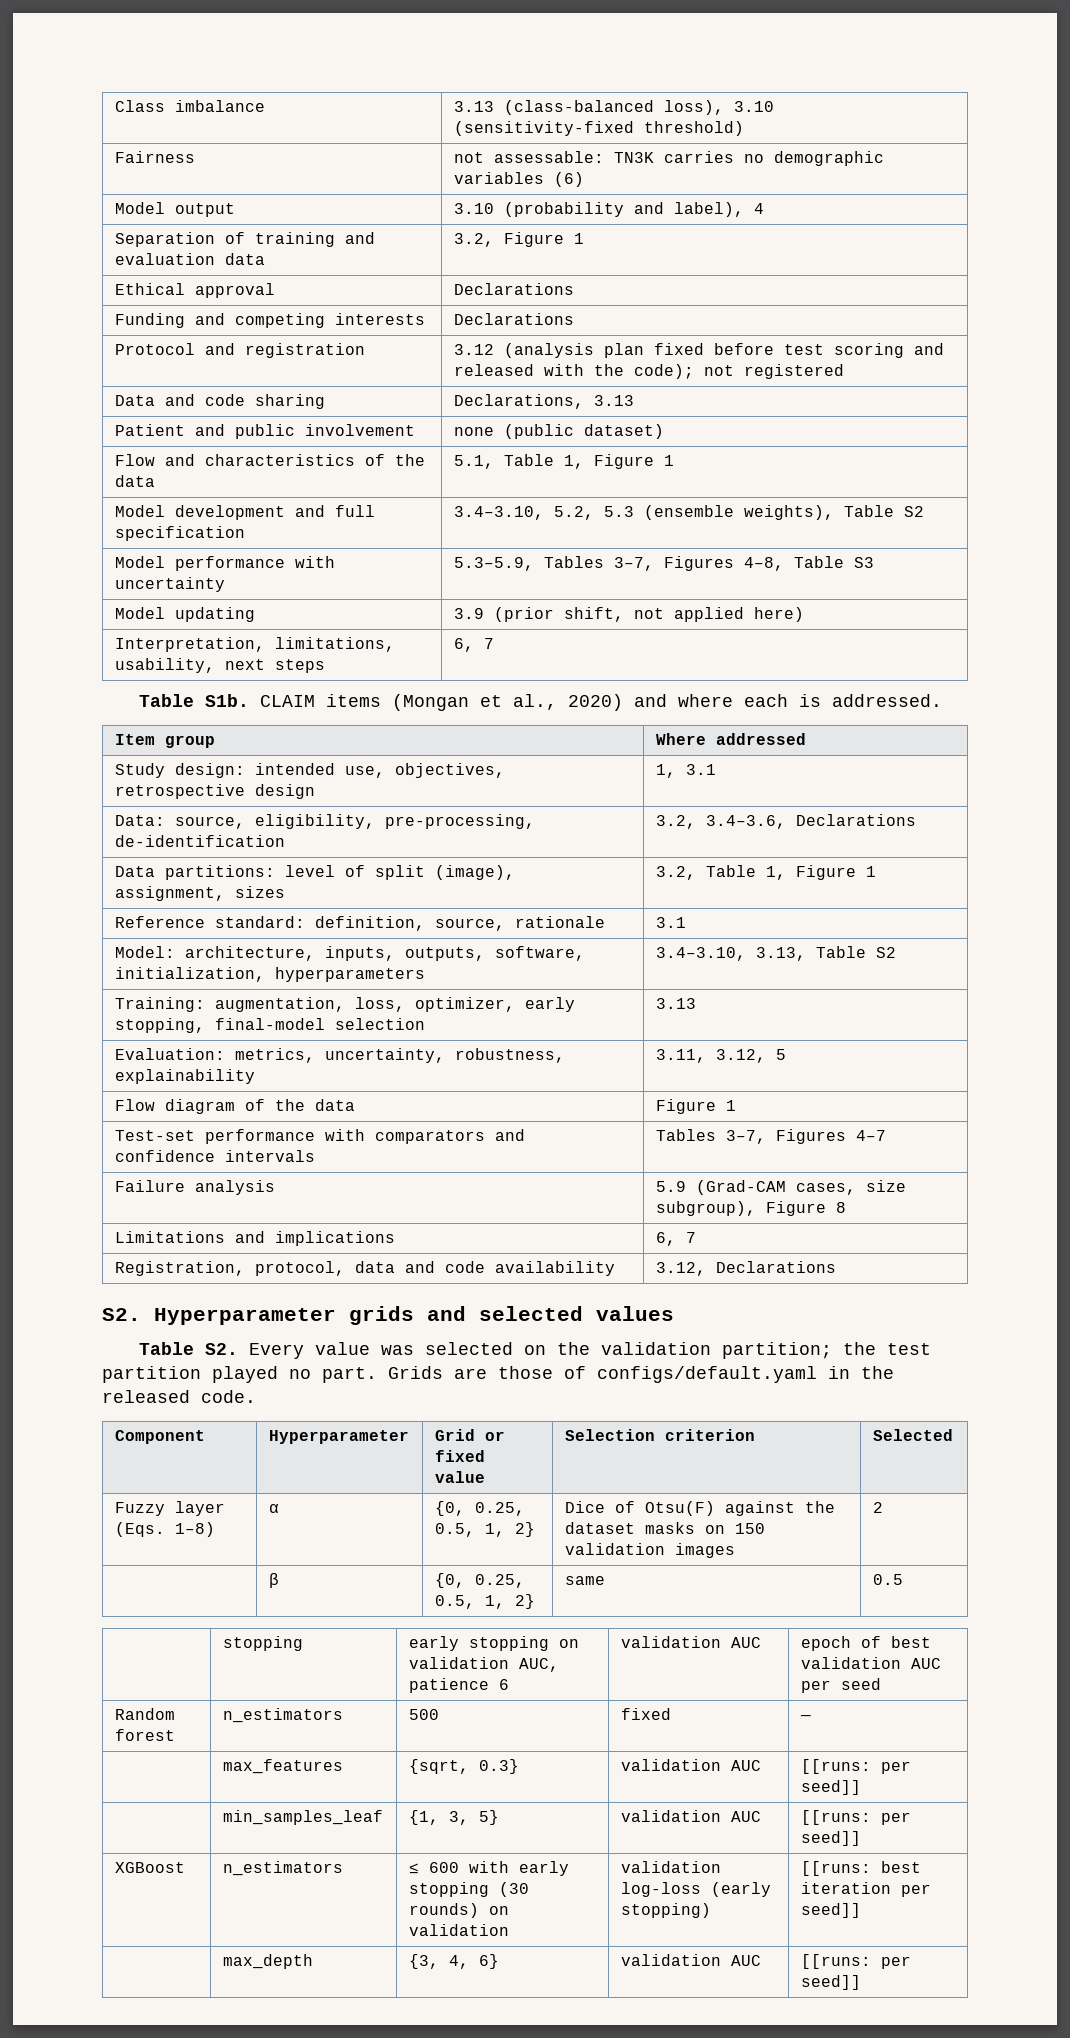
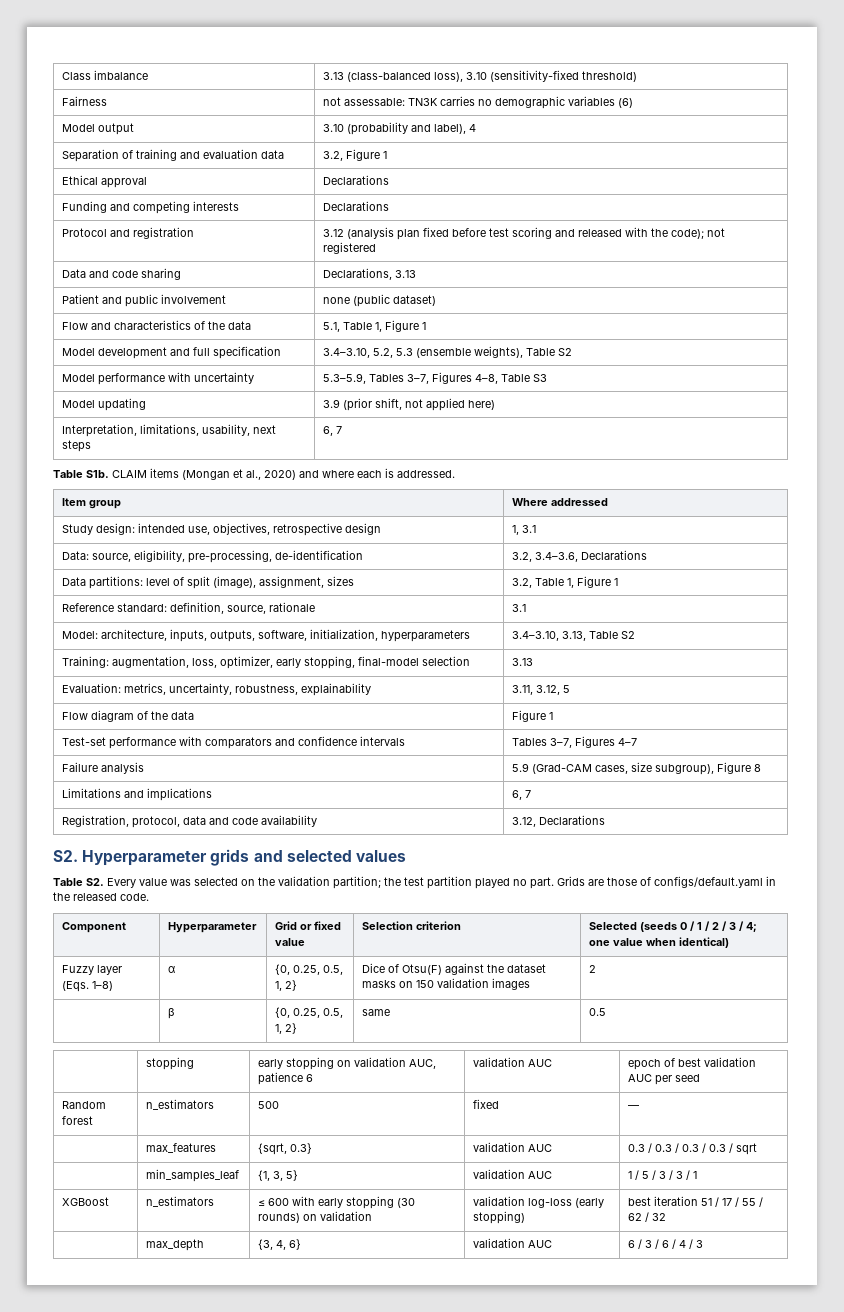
- Component | Hyperparameter | Grid or fixed value | Selection criterion | Selected
+ Component | Hyperparameter | Grid or fixed value | Selection criterion | Selected (seeds 0 / 1 / 2 / 3 / 4; one value when identical)
- | max_features | {sqrt, 0.3} | validation AUC | [[runs: per seed]]
+ | max_features | {sqrt, 0.3} | validation AUC | 0.3 / 0.3 / 0.3 / 0.3 / sqrt
- | min_samples_leaf | {1, 3, 5} | validation AUC | [[runs: per seed]]
+ | min_samples_leaf | {1, 3, 5} | validation AUC | 1 / 5 / 3 / 3 / 1
- XGBoost | n_estimators | ≤ 600 with early stopping (30 rounds) on validation | validation log-loss (early stopping) | [[runs: best iteration per seed]]
+ XGBoost | n_estimators | ≤ 600 with early stopping (30 rounds) on validation | validation log-loss (early stopping) | best iteration 51 / 17 / 55 / 62 / 32
- | max_depth | {3, 4, 6} | validation AUC | [[runs: per seed]]
+ | max_depth | {3, 4, 6} | validation AUC | 6 / 3 / 6 / 4 / 3

